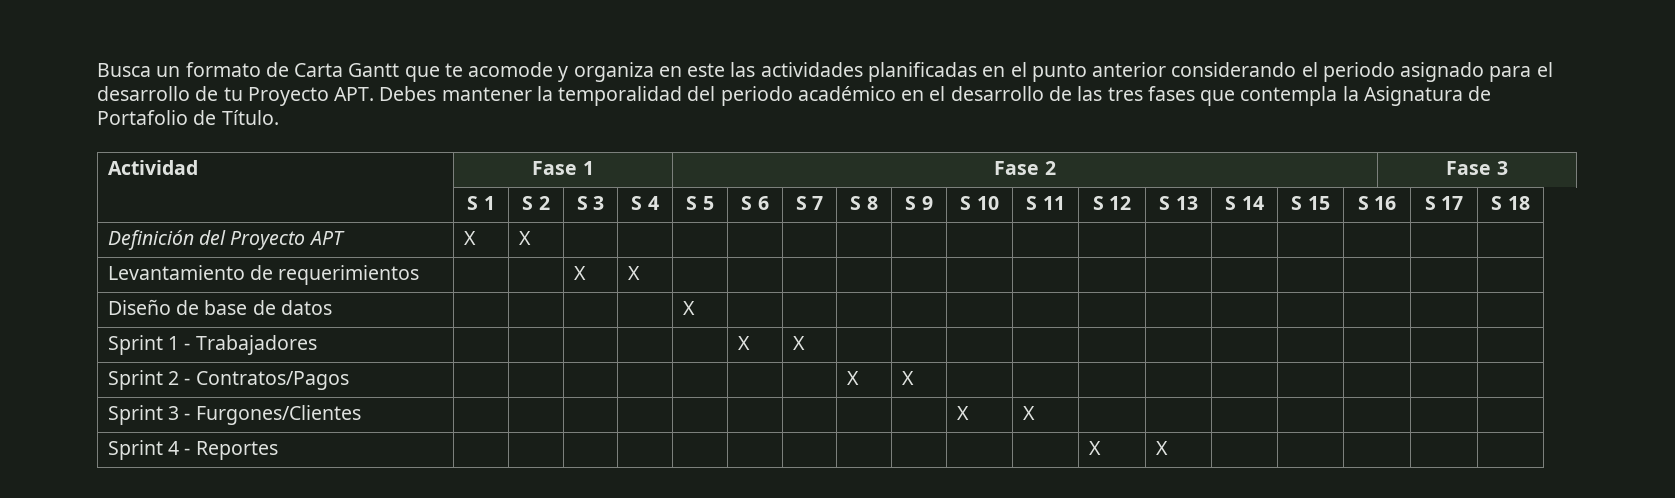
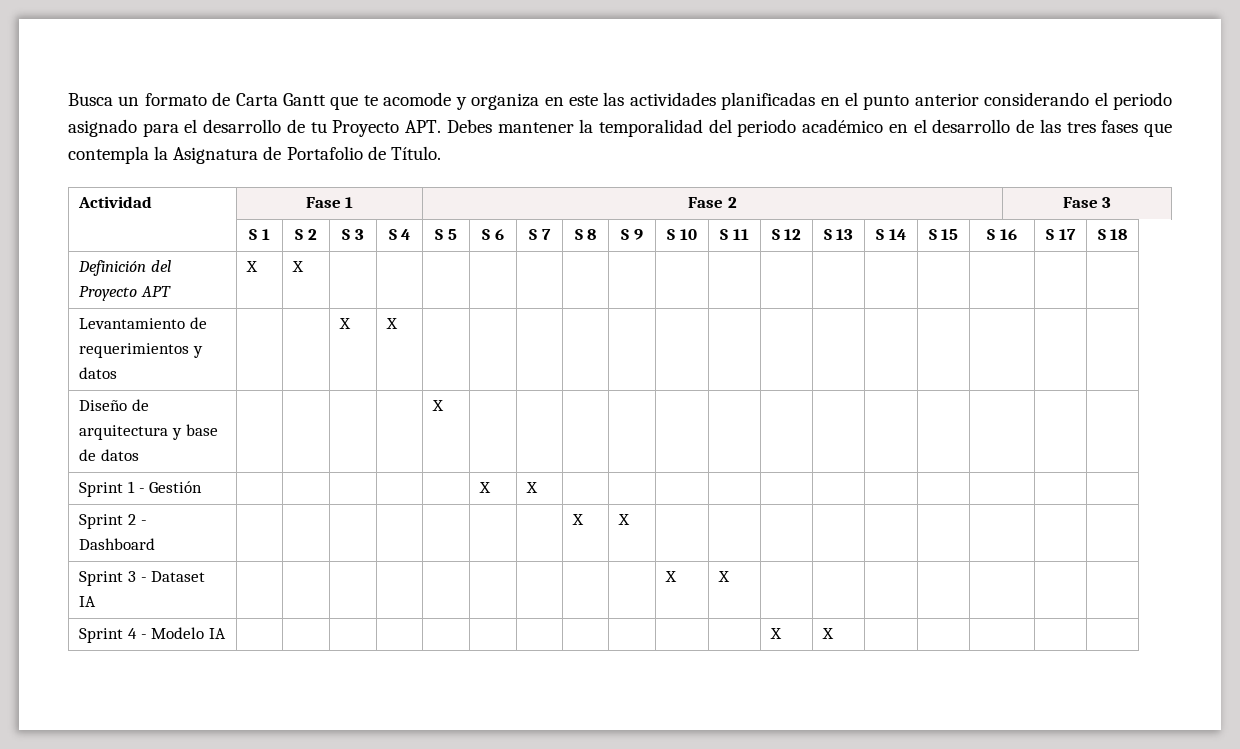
- Levantamiento de requerimientos | | | X | X | | | | | | | | | | | | | |
+ Levantamiento de requerimientos y datos | | | X | X | | | | | | | | | | | | | |
- Diseño de base de datos | | | | | X | | | | | | | | | | | | |
+ Diseño de arquitectura y base de datos | | | | | X | | | | | | | | | | | | |
- Sprint 1 - Trabajadores | | | | | | X | X | | | | | | | | | | |
+ Sprint 1 - Gestión | | | | | | X | X | | | | | | | | | | |
- Sprint 2 - Contratos/Pagos | | | | | | | | X | X | | | | | | | | |
+ Sprint 2 - Dashboard | | | | | | | | X | X | | | | | | | | |
- Sprint 3 - Furgones/Clientes | | | | | | | | | | X | X | | | | | | |
+ Sprint 3 - Dataset IA | | | | | | | | | | X | X | | | | | | |
- Sprint 4 - Reportes | | | | | | | | | | | | X | X | | | | |
+ Sprint 4 - Modelo IA | | | | | | | | | | | | X | X | | | | |

